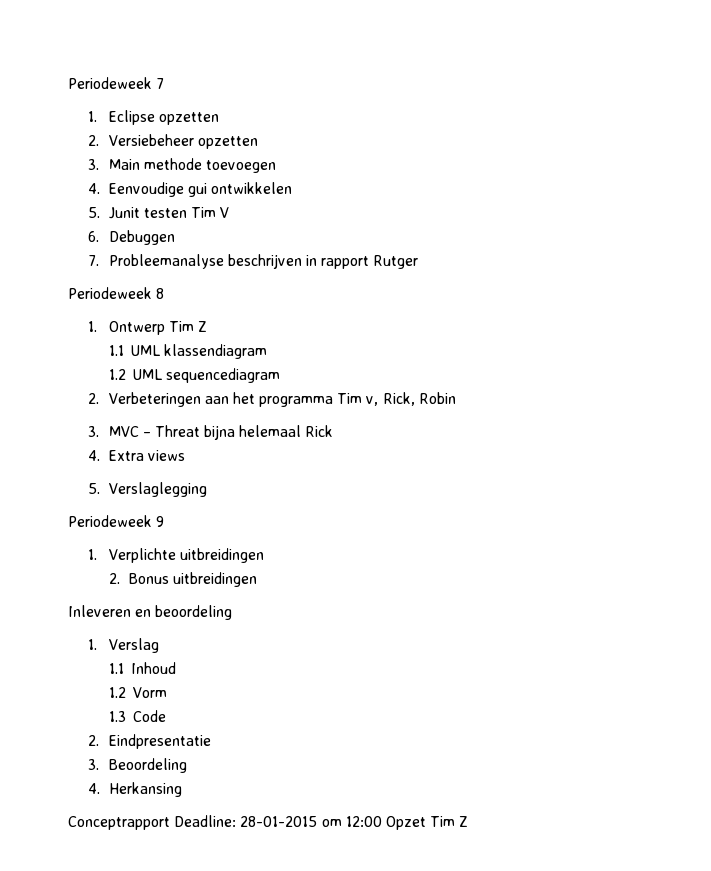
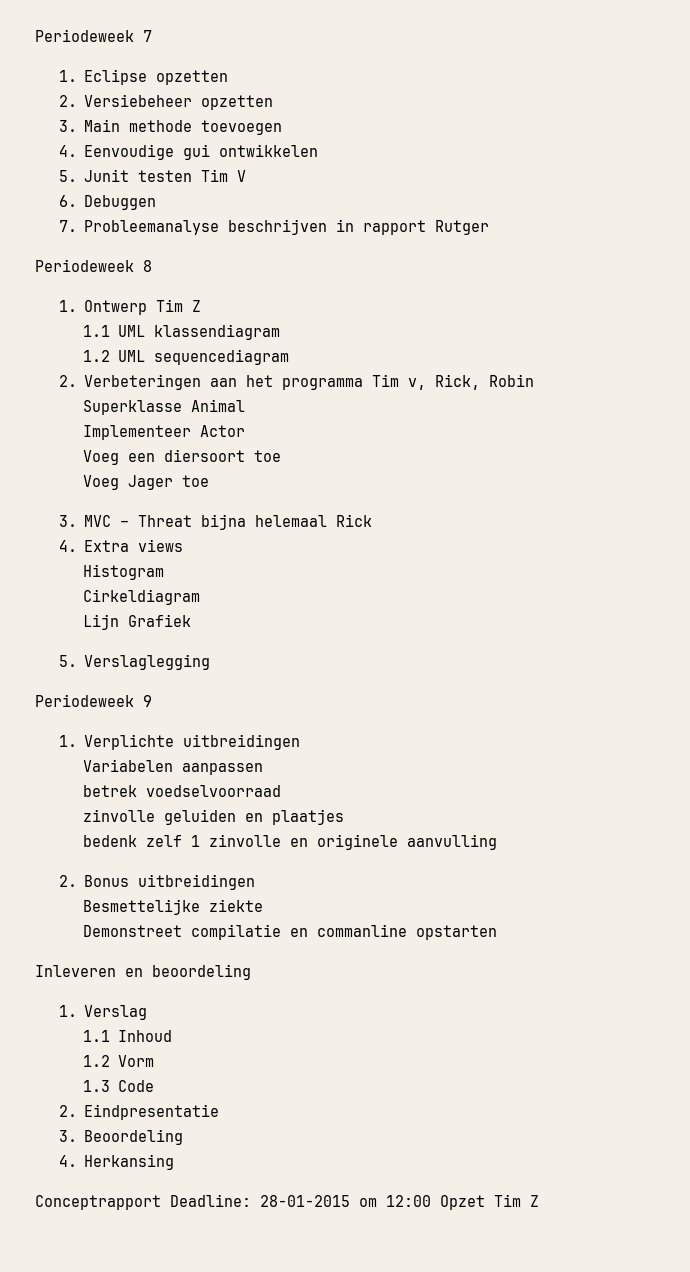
+ Superklasse Animal
+ Implementeer Actor
+ Voeg een diersoort toe
+ Voeg Jager toe
+ Histogram
+ Cirkeldiagram
+ Lijn Grafiek
+ Variabelen aanpassen
+ betrek voedselvoorraad
+ zinvolle geluiden en plaatjes
+ bedenk zelf 1 zinvolle en originele aanvulling
  2. Bonus uitbreidingen
+ Besmettelijke ziekte
+ Demonstreet compilatie en commanline opstarten

